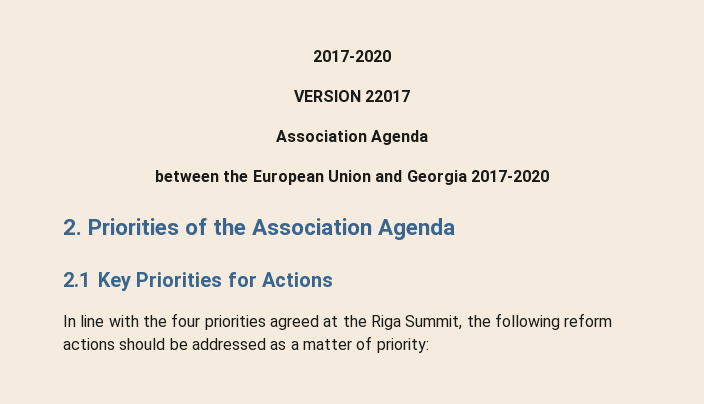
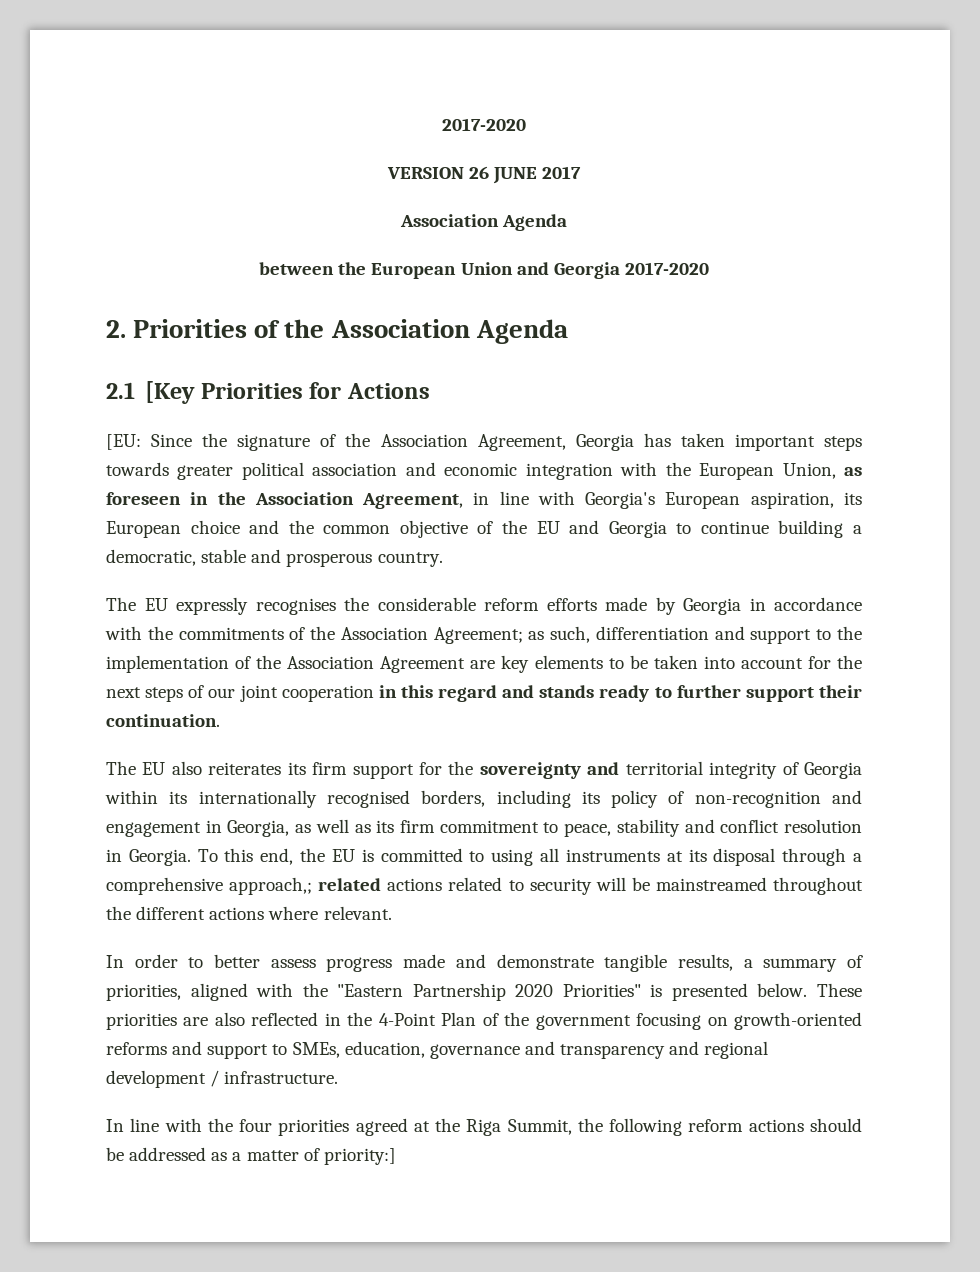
- VERSION 22017
+ VERSION 26 JUNE 2017
- 2.1 Key Priorities for Actions
+ 2.1 [Key Priorities for Actions
+ [EU: Since the signature of the Association Agreement, Georgia has taken important steps towards greater political association and economic integration with the European Union, as foreseen in the Association Agreement, in line with Georgia's European aspiration, its European choice and the common objective of the EU and Georgia to continue building a democratic, stable and prosperous country.
+ The EU expressly recognises the considerable reform efforts made by Georgia in accordance with the commitments of the Association Agreement; as such, differentiation and support to the implementation of the Association Agreement are key elements to be taken into account for the next steps of our joint cooperation in this regard and stands ready to further support their continuation.
+ The EU also reiterates its firm support for the sovereignty and territorial integrity of Georgia within its internationally recognised borders, including its policy of non-recognition and engagement in Georgia, as well as its firm commitment to peace, stability and conflict resolution in Georgia. To this end, the EU is committed to using all instruments at its disposal through a comprehensive approach,; related actions related to security will be mainstreamed throughout the different actions where relevant.
+ In order to better assess progress made and demonstrate tangible results, a summary of priorities, aligned with the "Eastern Partnership 2020 Priorities" is presented below. These priorities are also reflected in the 4-Point Plan of the government focusing on growth-oriented reforms and support to SMEs, education, governance and transparency and regional development / infrastructure.
- In line with the four priorities agreed at the Riga Summit, the following reform actions should be addressed as a matter of priority:
+ In line with the four priorities agreed at the Riga Summit, the following reform actions should be addressed as a matter of priority:]

